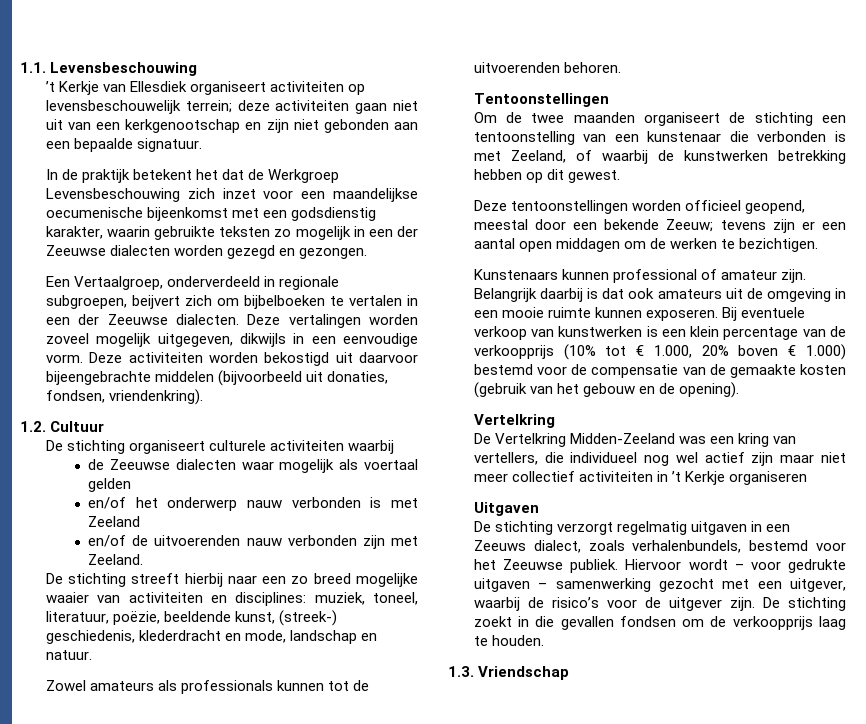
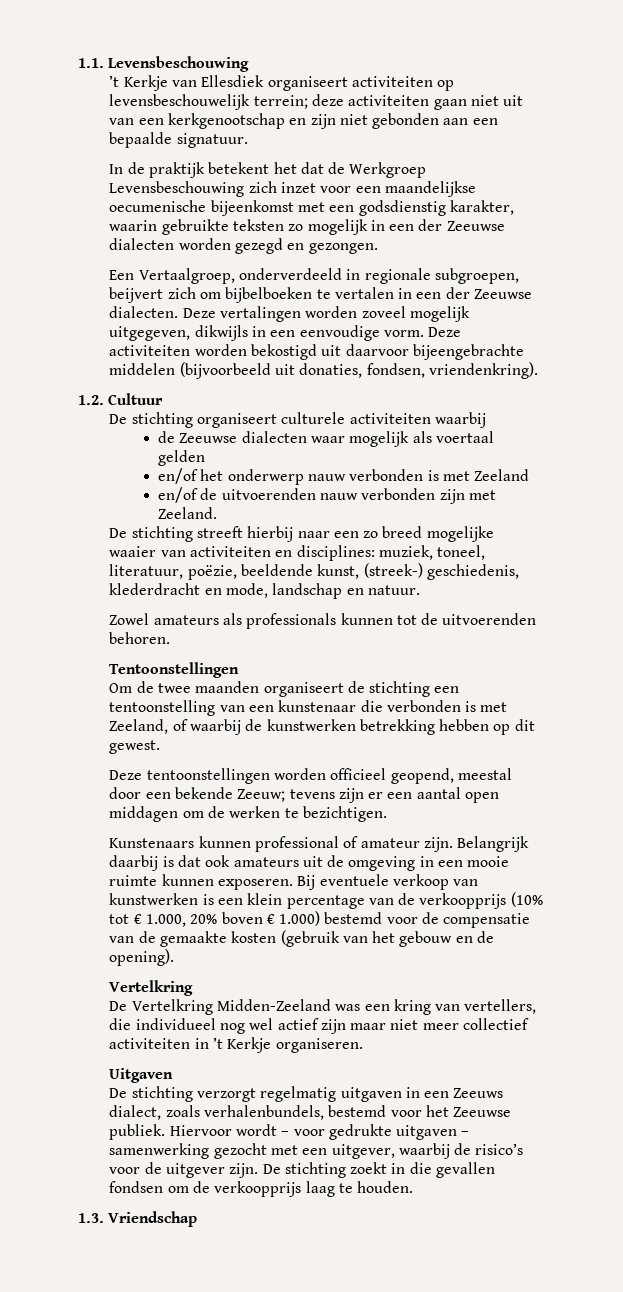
- De Vertelkring Midden-Zeeland was een kring van vertellers, die individueel nog wel actief zijn maar niet meer collectief activiteiten in ’t Kerkje organiseren
+ De Vertelkring Midden-Zeeland was een kring van vertellers, die individueel nog wel actief zijn maar niet meer collectief activiteiten in ’t Kerkje organiseren.

